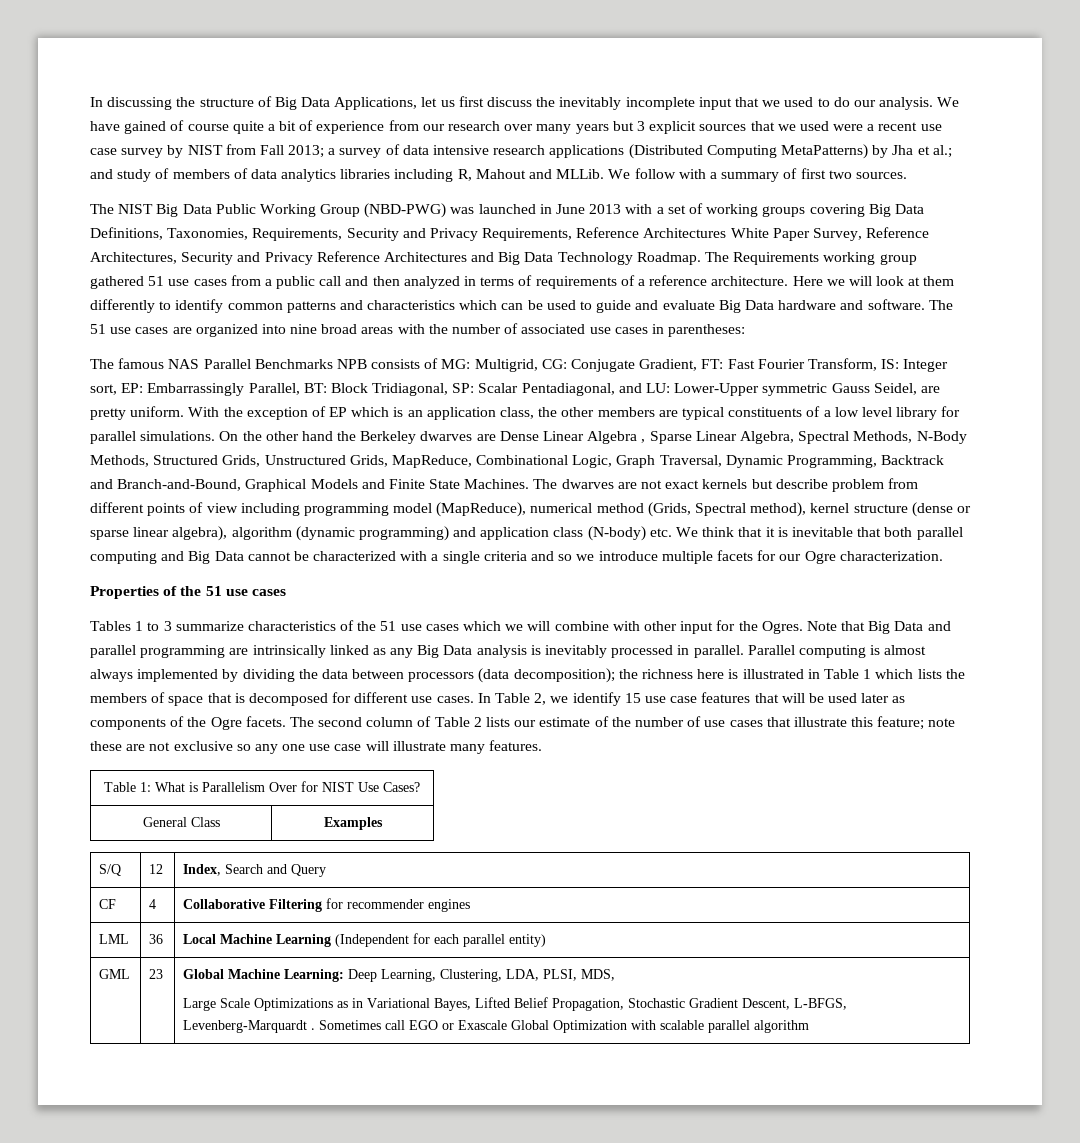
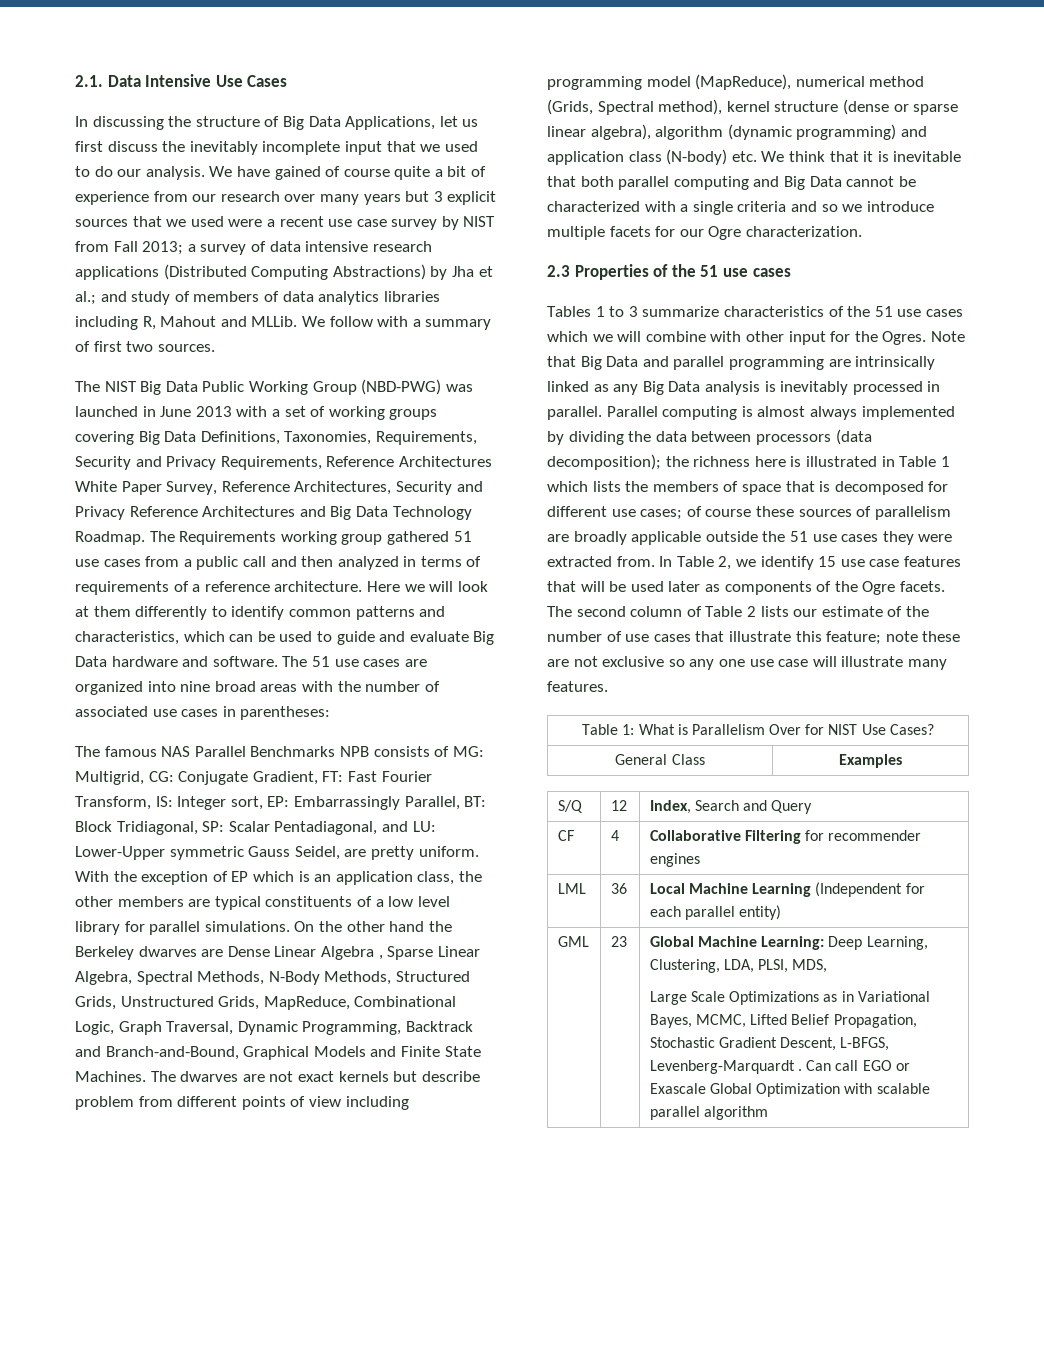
+ 2.1. Data Intensive Use Cases
- We have gained of course quite a bit of experience from our research over many years but 3 explicit sources that we used were a recent use case survey by NIST from Fall 2013; a survey of data intensive research applications (Distributed Computing MetaPatterns) by Jha et al.; and study of members of data analytics libraries including R, Mahout and MLLib.
+ We have gained of course quite a bit of experience from our research over many years but 3 explicit sources that we used were a recent use case survey by NIST from Fall 2013; a survey of data intensive research applications (Distributed Computing Abstractions) by Jha et al.; and study of members of data analytics libraries including R, Mahout and MLLib.
- Here we will look at them differently to identify common patterns and characteristics which can be used to guide and evaluate Big Data hardware and software.
+ Here we will look at them differently to identify common patterns and characteristics, which can be used to guide and evaluate Big Data hardware and software.
- Properties of the 51 use cases
+ 2.3 Properties of the 51 use cases
- Parallel computing is almost always implemented by dividing the data between processors (data decomposition); the richness here is illustrated in Table 1 which lists the members of space that is decomposed for different use cases.
+ Parallel computing is almost always implemented by dividing the data between processors (data decomposition); the richness here is illustrated in Table 1 which lists the members of space that is decomposed for different use cases; of course these sources of parallelism are broadly applicable outside the 51 use cases they were extracted from.
  GML | 23 | Global Machine Learning: Deep Learning, Clustering, LDA, PLSI, MDS,
- Large Scale Optimizations as in Variational Bayes, Lifted Belief Propagation, Stochastic Gradient Descent, L-BFGS, Levenberg-Marquardt . Sometimes call EGO or Exascale Global Optimization with scalable parallel algorithm
+ Large Scale Optimizations as in Variational Bayes, MCMC, Lifted Belief Propagation, Stochastic Gradient Descent, L-BFGS, Levenberg-Marquardt . Can call EGO or Exascale Global Optimization with scalable parallel algorithm

